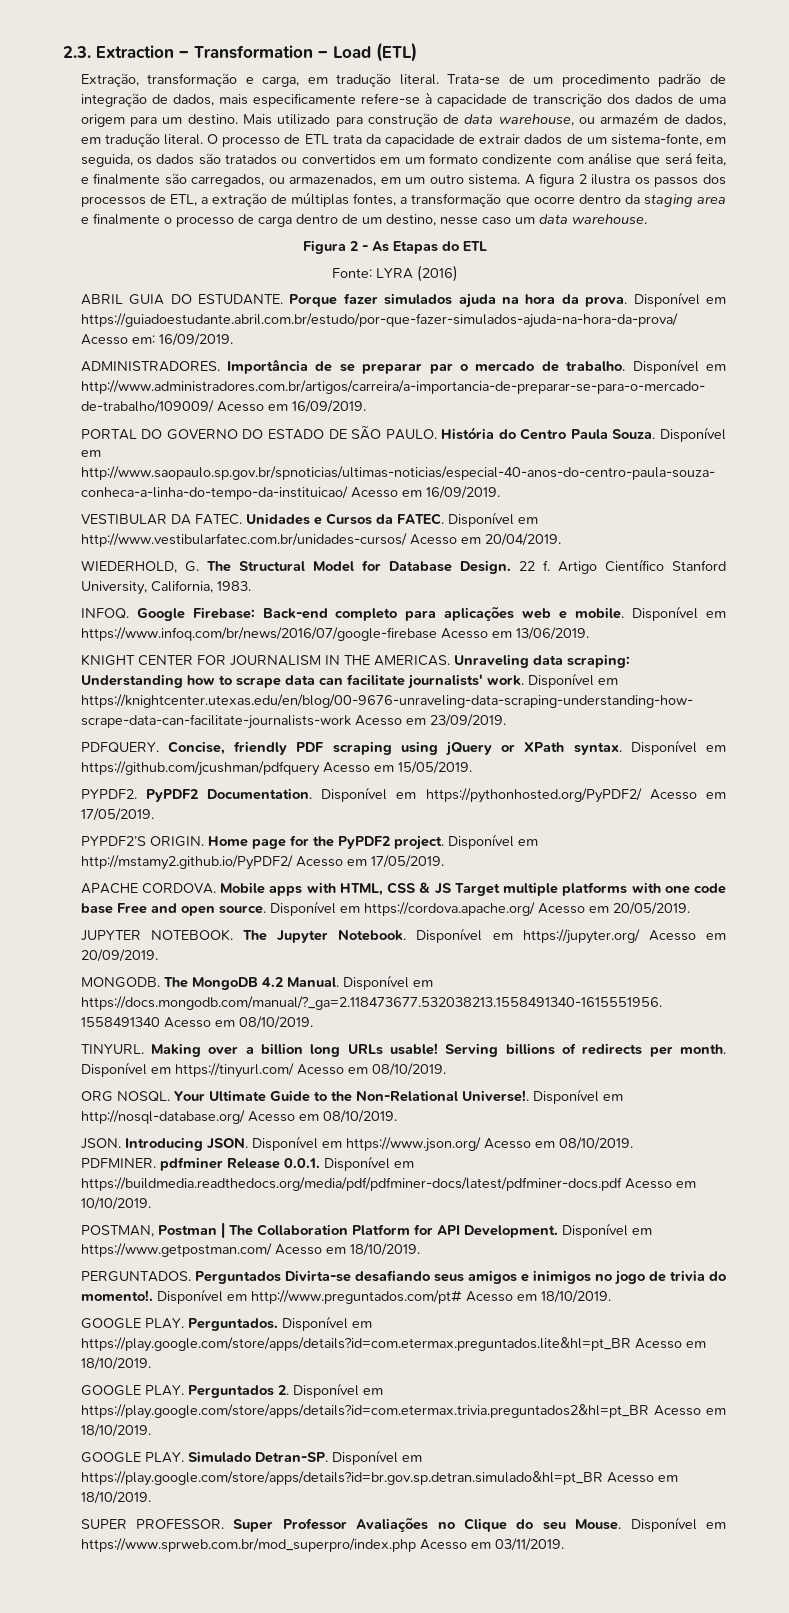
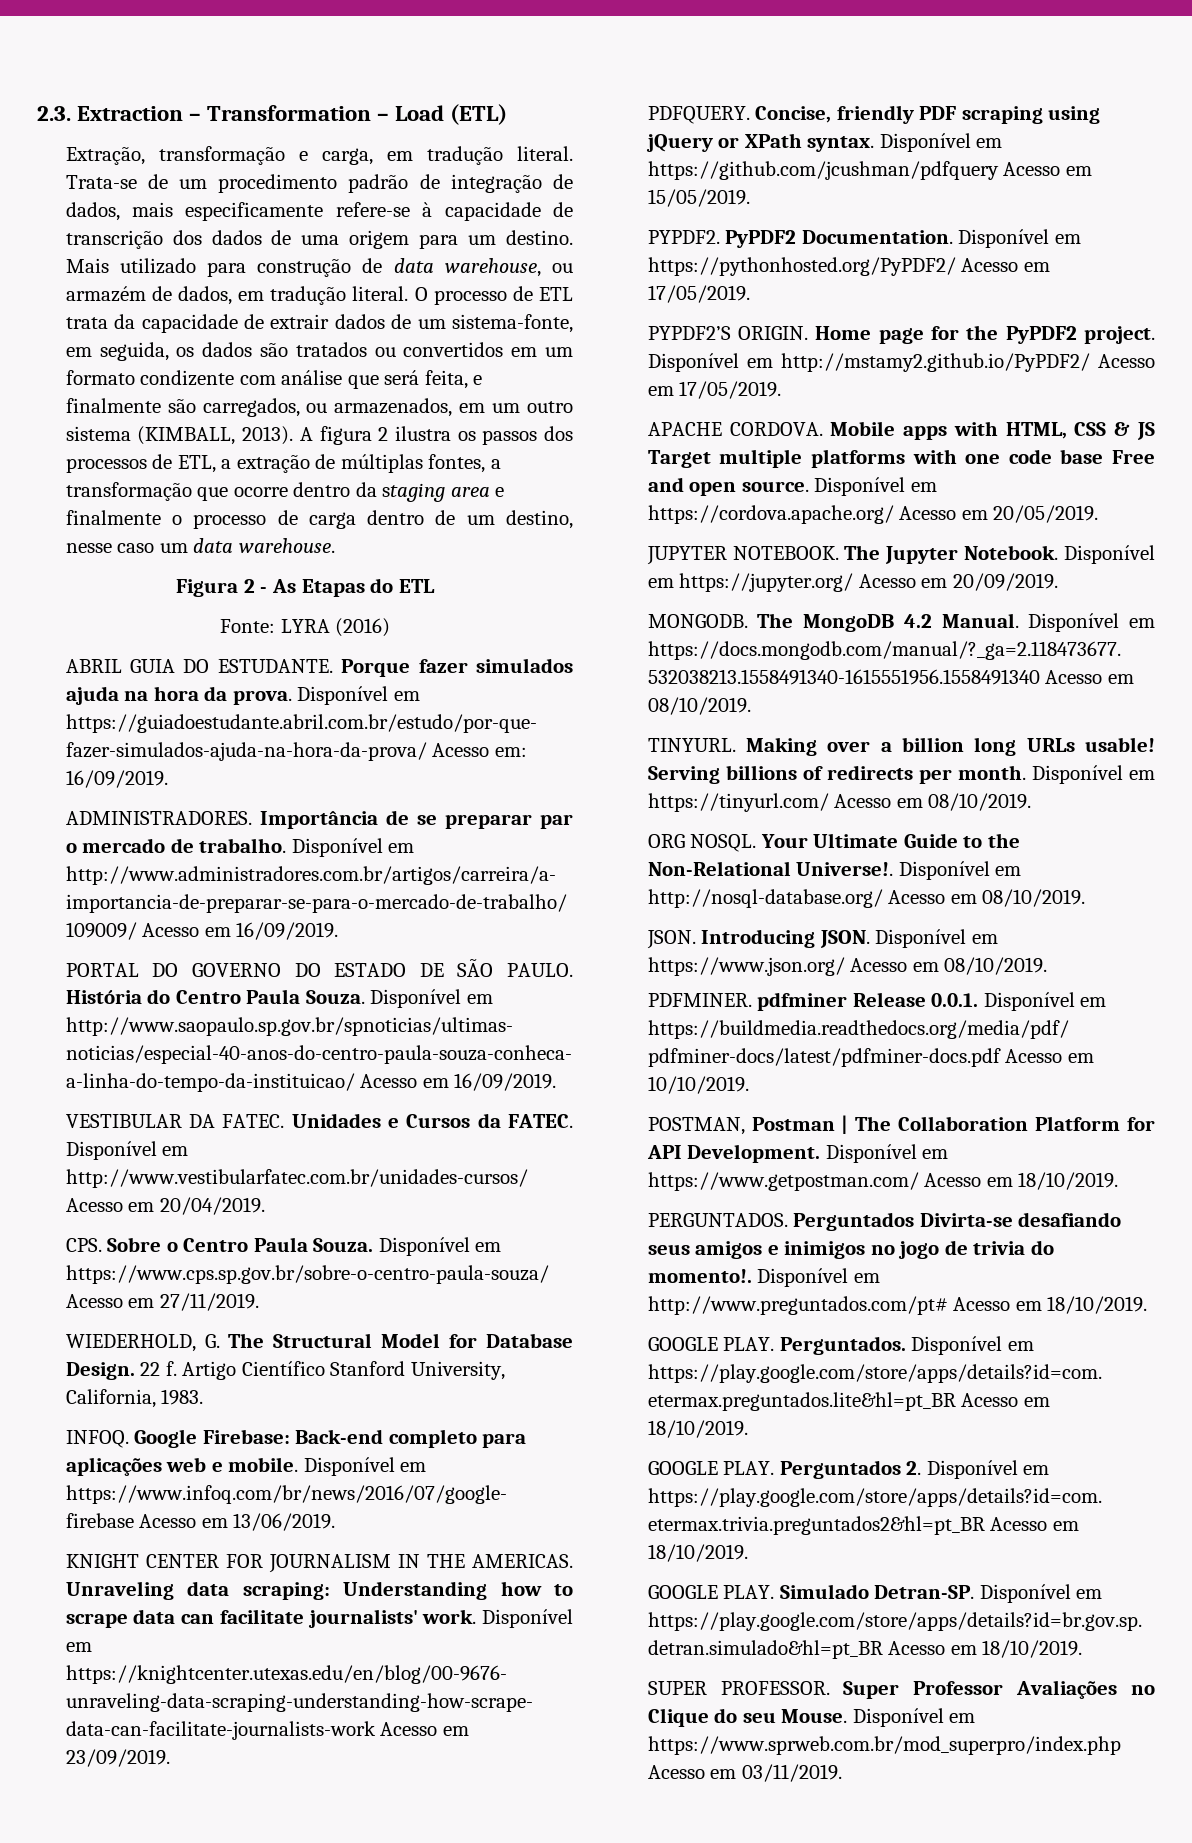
- O processo de ETL trata da capacidade de extrair dados de um sistema-fonte, em seguida, os dados são tratados ou convertidos em um formato condizente com análise que será feita, e finalmente são carregados, ou armazenados, em um outro sistema.
+ O processo de ETL trata da capacidade de extrair dados de um sistema-fonte, em seguida, os dados são tratados ou convertidos em um formato condizente com análise que será feita, e finalmente são carregados, ou armazenados, em um outro sistema (KIMBALL, 2013).
+ CPS. Sobre o Centro Paula Souza. Disponível em https://www.cps.sp.gov.br/sobre-o-centro-paula-souza/ Acesso em 27/11/2019.

